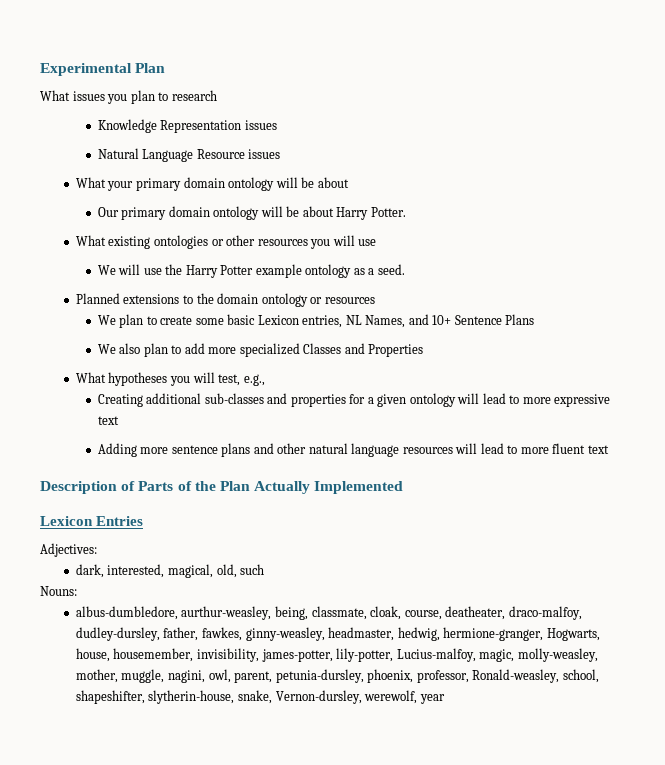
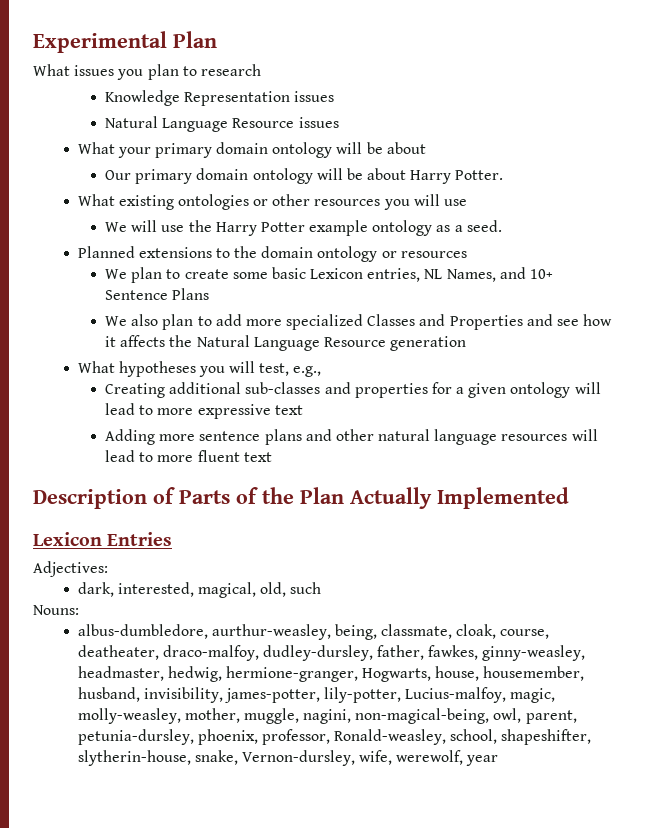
- We also plan to add more specialized Classes and Properties
+ We also plan to add more specialized Classes and Properties and see how it affects the Natural Language Resource generation
- albus-dumbledore, aurthur-weasley, being, classmate, cloak, course, deatheater, draco-malfoy, dudley-dursley, father, fawkes, ginny-weasley, headmaster, hedwig, hermione-granger, Hogwarts, house, housemember, invisibility, james-potter, lily-potter, Lucius-malfoy, magic, molly-weasley, mother, muggle, nagini, owl, parent, petunia-dursley, phoenix, professor, Ronald-weasley, school, shapeshifter, slytherin-house, snake, Vernon-dursley, werewolf, year
+ albus-dumbledore, aurthur-weasley, being, classmate, cloak, course, deatheater, draco-malfoy, dudley-dursley, father, fawkes, ginny-weasley, headmaster, hedwig, hermione-granger, Hogwarts, house, housemember, husband, invisibility, james-potter, lily-potter, Lucius-malfoy, magic, molly-weasley, mother, muggle, nagini, non-magical-being, owl, parent, petunia-dursley, phoenix, professor, Ronald-weasley, school, shapeshifter, slytherin-house, snake, Vernon-dursley, wife, werewolf, year

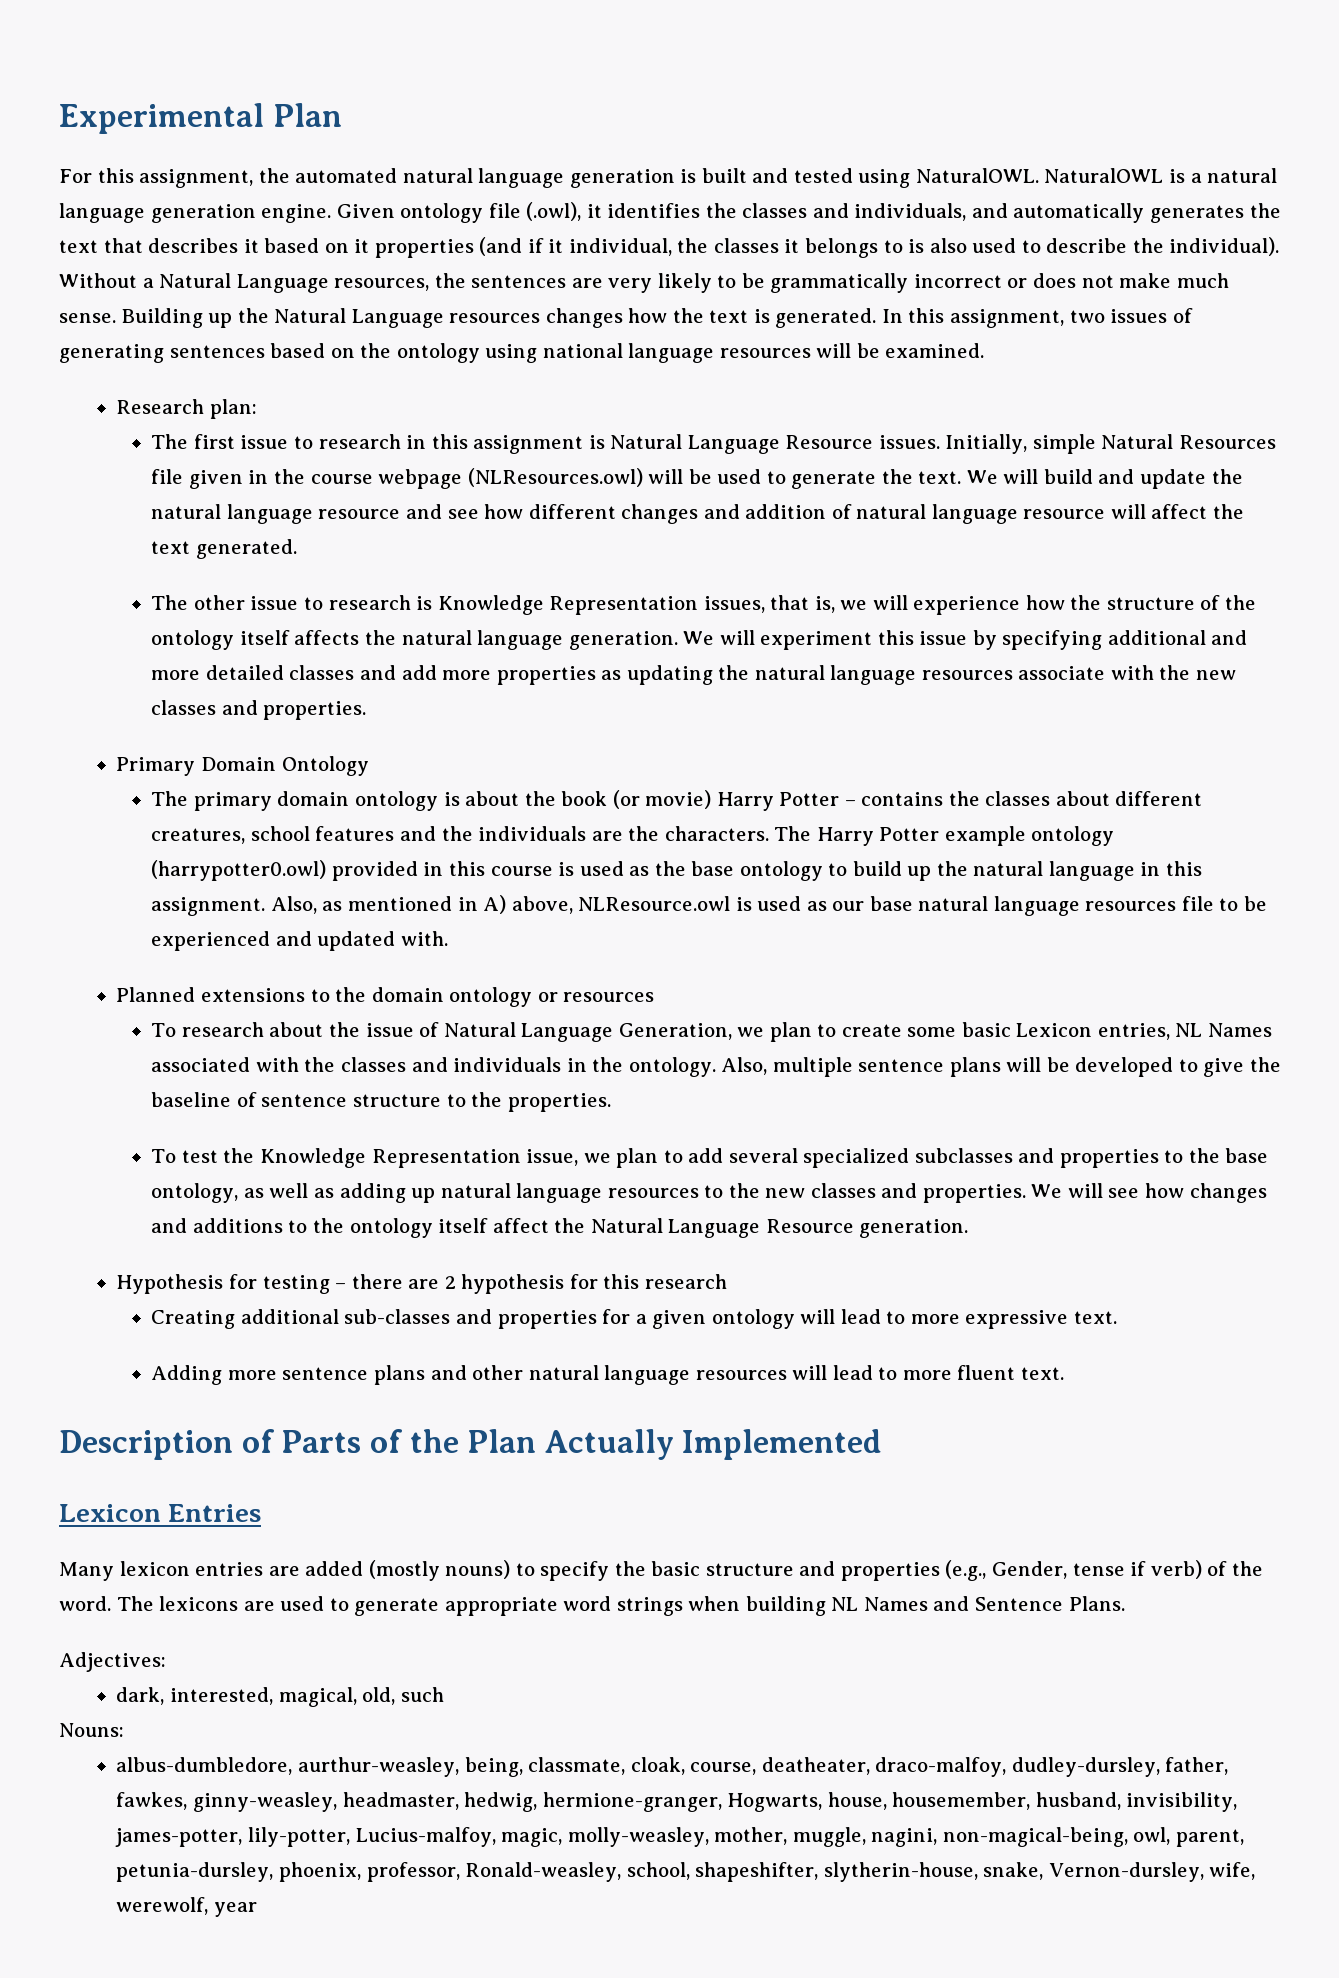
- What issues you plan to research
- Knowledge Representation issues
- Natural Language Resource issues
- What your primary domain ontology will be about
- Our primary domain ontology will be about Harry Potter.
- What existing ontologies or other resources you will use
- We will use the Harry Potter example ontology as a seed.
+ For this assignment, the automated natural language generation is built and tested using NaturalOWL. NaturalOWL is a natural language generation engine. Given ontology file (.owl), it identifies the classes and individuals, and automatically generates the text that describes it based on it properties (and if it individual, the classes it belongs to is also used to describe the individual). Without a Natural Language resources, the sentences are very likely to be grammatically incorrect or does not make much sense. Building up the Natural Language resources changes how the text is generated. In this assignment, two issues of generating sentences based on the ontology using national language resources will be examined.
+ Research plan:
+ The first issue to research in this assignment is Natural Language Resource issues. Initially, simple Natural Resources file given in the course webpage (NLResources.owl) will be used to generate the text. We will build and update the natural language resource and see how different changes and addition of natural language resource will affect the text generated.
+ The other issue to research is Knowledge Representation issues, that is, we will experience how the structure of the ontology itself affects the natural language generation. We will experiment this issue by specifying additional and more detailed classes and add more properties as updating the natural language resources associate with the new classes and properties.
+ Primary Domain Ontology
+ The primary domain ontology is about the book (or movie) Harry Potter – contains the classes about different creatures, school features and the individuals are the characters. The Harry Potter example ontology (harrypotter0.owl) provided in this course is used as the base ontology to build up the natural language in this assignment. Also, as mentioned in A) above, NLResource.owl is used as our base natural language resources file to be experienced and updated with.
- We plan to create some basic Lexicon entries, NL Names, and 10+ Sentence Plans
- We also plan to add more specialized Classes and Properties and see how it affects the Natural Language Resource generation
- What hypotheses you will test, e.g.,
+ To research about the issue of Natural Language Generation, we plan to create some basic Lexicon entries, NL Names associated with the classes and individuals in the ontology. Also, multiple sentence plans will be developed to give the baseline of sentence structure to the properties.
+ To test the Knowledge Representation issue, we plan to add several specialized subclasses and properties to the base ontology, as well as adding up natural language resources to the new classes and properties. We will see how changes and additions to the ontology itself affect the Natural Language Resource generation.
+ Hypothesis for testing – there are 2 hypothesis for this research
- Creating additional sub-classes and properties for a given ontology will lead to more expressive text
+ Creating additional sub-classes and properties for a given ontology will lead to more expressive text.
- Adding more sentence plans and other natural language resources will lead to more fluent text
+ Adding more sentence plans and other natural language resources will lead to more fluent text.
+ Many lexicon entries are added (mostly nouns) to specify the basic structure and properties (e.g., Gender, tense if verb) of the word. The lexicons are used to generate appropriate word strings when building NL Names and Sentence Plans.

